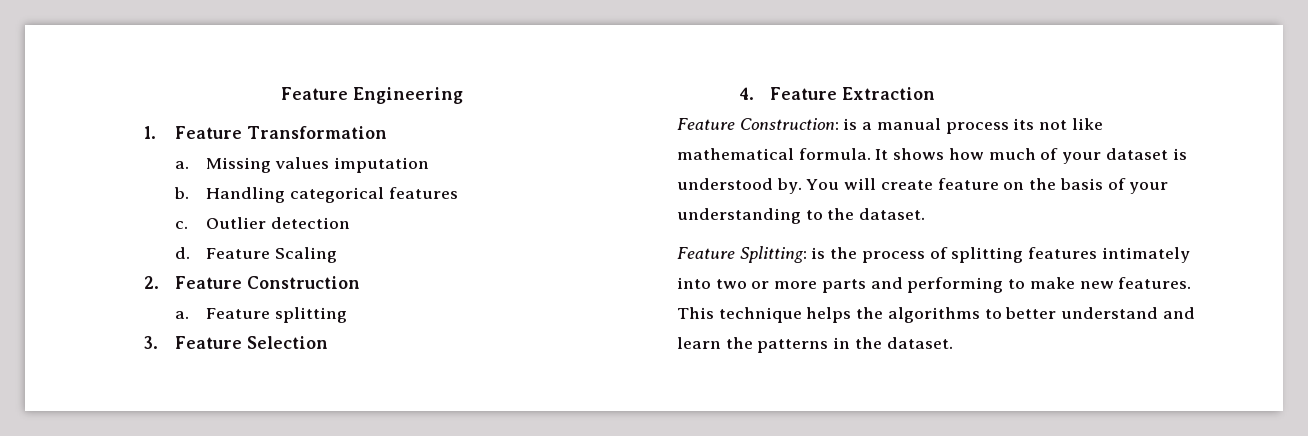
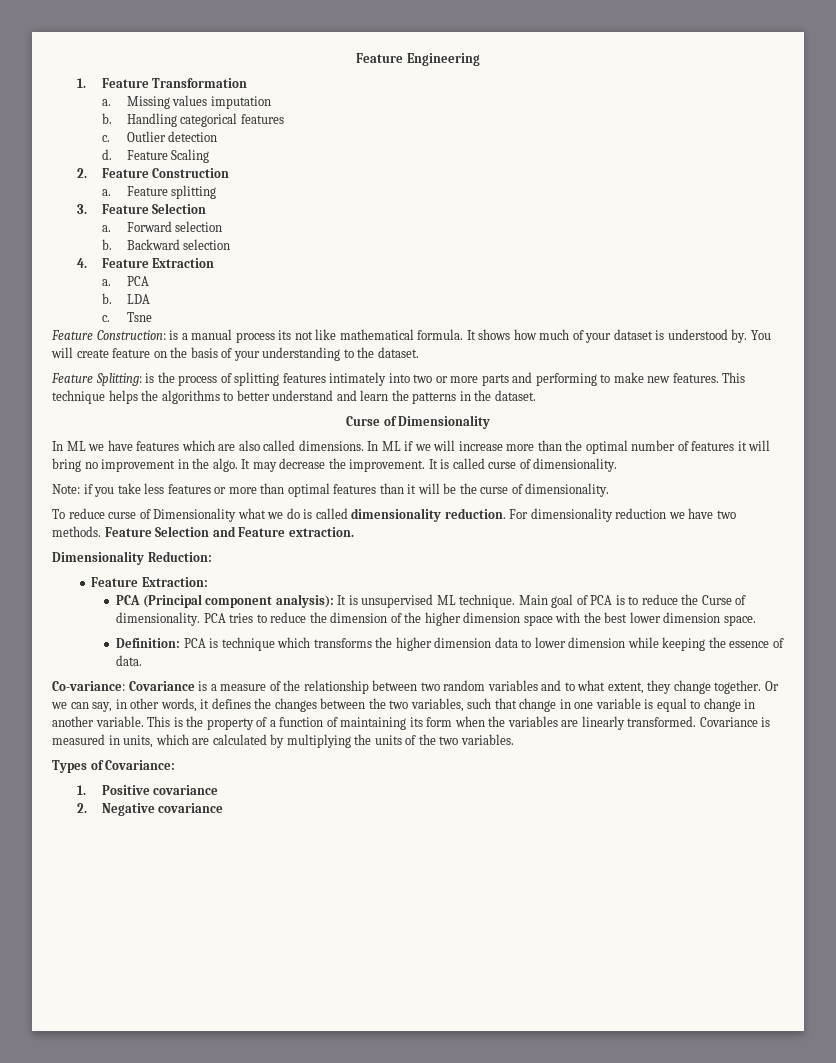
+ a. Forward selection
+ b. Backward selection
  4. Feature Extraction
+ a. PCA
+ b. LDA
+ c. Tsne
+ Curse of Dimensionality
+ In ML we have features which are also called dimensions. In ML if we will increase more than the optimal number of features it will bring no improvement in the algo. It may decrease the improvement. It is called curse of dimensionality.
+ Note: if you take less features or more than optimal features than it will be the curse of dimensionality.
+ To reduce curse of Dimensionality what we do is called dimensionality reduction. For dimensionality reduction we have two methods. Feature Selection and Feature extraction.
+ Dimensionality Reduction:
+ Feature Extraction:
+ PCA (Principal component analysis): It is unsupervised ML technique. Main goal of PCA is to reduce the Curse of dimensionality. PCA tries to reduce the dimension of the higher dimension space with the best lower dimension space.
+ Definition: PCA is technique which transforms the higher dimension data to lower dimension while keeping the essence of data.
+ Co-variance: Covariance is a measure of the relationship between two random variables and to what extent, they change together. Or we can say, in other words, it defines the changes between the two variables, such that change in one variable is equal to change in another variable. This is the property of a function of maintaining its form when the variables are linearly transformed. Covariance is measured in units, which are calculated by multiplying the units of the two variables.
+ Types of Covariance:
+ 1. Positive covariance
+ 2. Negative covariance

